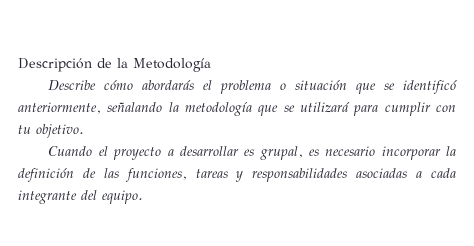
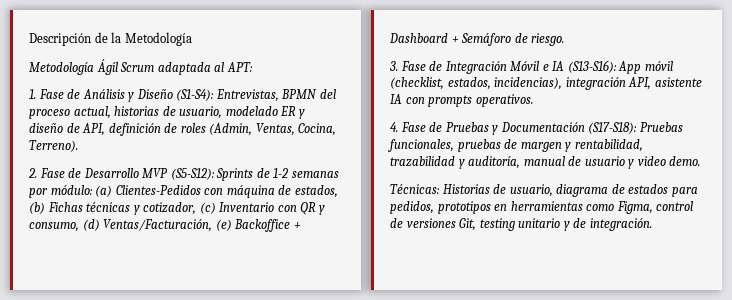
- Describe cómo abordarás el problema o situación que se identificó anteriormente, señalando la metodología que se utilizará para cumplir con tu objetivo.
- Cuando el proyecto a desarrollar es grupal, es necesario incorporar la definición de las funciones, tareas y responsabilidades asociadas a cada integrante del equipo.
+ Metodología Ágil Scrum adaptada al APT:
+ 1. Fase de Análisis y Diseño (S1-S4): Entrevistas, BPMN del proceso actual, historias de usuario, modelado ER y diseño de API, definición de roles (Admin, Ventas, Cocina, Terreno).
+ 2. Fase de Desarrollo MVP (S5-S12): Sprints de 1-2 semanas por módulo: (a) Clientes-Pedidos con máquina de estados, (b) Fichas técnicas y cotizador, (c) Inventario con QR y consumo, (d) Ventas/Facturación, (e) Backoffice + Dashboard + Semáforo de riesgo.
+ 3. Fase de Integración Móvil e IA (S13-S16): App móvil (checklist, estados, incidencias), integración API, asistente IA con prompts operativos.
+ 4. Fase de Pruebas y Documentación (S17-S18): Pruebas funcionales, pruebas de margen y rentabilidad, trazabilidad y auditoría, manual de usuario y video demo.
+ Técnicas: Historias de usuario, diagrama de estados para pedidos, prototipos en herramientas como Figma, control de versiones Git, testing unitario y de integración.

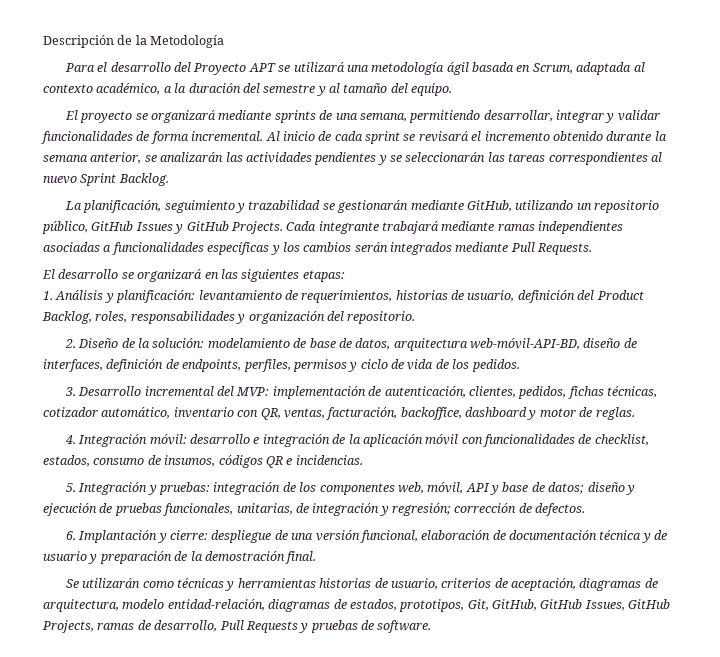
- Metodología Ágil Scrum adaptada al APT:
- 1. Fase de Análisis y Diseño (S1-S4): Entrevistas, BPMN del proceso actual, historias de usuario, modelado ER y diseño de API, definición de roles (Admin, Ventas, Cocina, Terreno).
- 2. Fase de Desarrollo MVP (S5-S12): Sprints de 1-2 semanas por módulo: (a) Clientes-Pedidos con máquina de estados, (b) Fichas técnicas y cotizador, (c) Inventario con QR y consumo, (d) Ventas/Facturación, (e) Backoffice + Dashboard + Semáforo de riesgo.
- 3. Fase de Integración Móvil e IA (S13-S16): App móvil (checklist, estados, incidencias), integración API, asistente IA con prompts operativos.
- 4. Fase de Pruebas y Documentación (S17-S18): Pruebas funcionales, pruebas de margen y rentabilidad, trazabilidad y auditoría, manual de usuario y video demo.
- Técnicas: Historias de usuario, diagrama de estados para pedidos, prototipos en herramientas como Figma, control de versiones Git, testing unitario y de integración.
+ Para el desarrollo del Proyecto APT se utilizará una metodología ágil basada en Scrum, adaptada al contexto académico, a la duración del semestre y al tamaño del equipo.
+ El proyecto se organizará mediante sprints de una semana, permitiendo desarrollar, integrar y validar funcionalidades de forma incremental. Al inicio de cada sprint se revisará el incremento obtenido durante la semana anterior, se analizarán las actividades pendientes y se seleccionarán las tareas correspondientes al nuevo Sprint Backlog.
+ La planificación, seguimiento y trazabilidad se gestionarán mediante GitHub, utilizando un repositorio público, GitHub Issues y GitHub Projects. Cada integrante trabajará mediante ramas independientes asociadas a funcionalidades específicas y los cambios serán integrados mediante Pull Requests.
+ El desarrollo se organizará en las siguientes etapas:
+ 1. Análisis y planificación: levantamiento de requerimientos, historias de usuario, definición del Product Backlog, roles, responsabilidades y organización del repositorio.
+ 2. Diseño de la solución: modelamiento de base de datos, arquitectura web-móvil-API-BD, diseño de interfaces, definición de endpoints, perfiles, permisos y ciclo de vida de los pedidos.
+ 3. Desarrollo incremental del MVP: implementación de autenticación, clientes, pedidos, fichas técnicas, cotizador automático, inventario con QR, ventas, facturación, backoffice, dashboard y motor de reglas.
+ 4. Integración móvil: desarrollo e integración de la aplicación móvil con funcionalidades de checklist, estados, consumo de insumos, códigos QR e incidencias.
+ 5. Integración y pruebas: integración de los componentes web, móvil, API y base de datos; diseño y ejecución de pruebas funcionales, unitarias, de integración y regresión; corrección de defectos.
+ 6. Implantación y cierre: despliegue de una versión funcional, elaboración de documentación técnica y de usuario y preparación de la demostración final.
+ Se utilizarán como técnicas y herramientas historias de usuario, criterios de aceptación, diagramas de arquitectura, modelo entidad-relación, diagramas de estados, prototipos, Git, GitHub, GitHub Issues, GitHub Projects, ramas de desarrollo, Pull Requests y pruebas de software.

